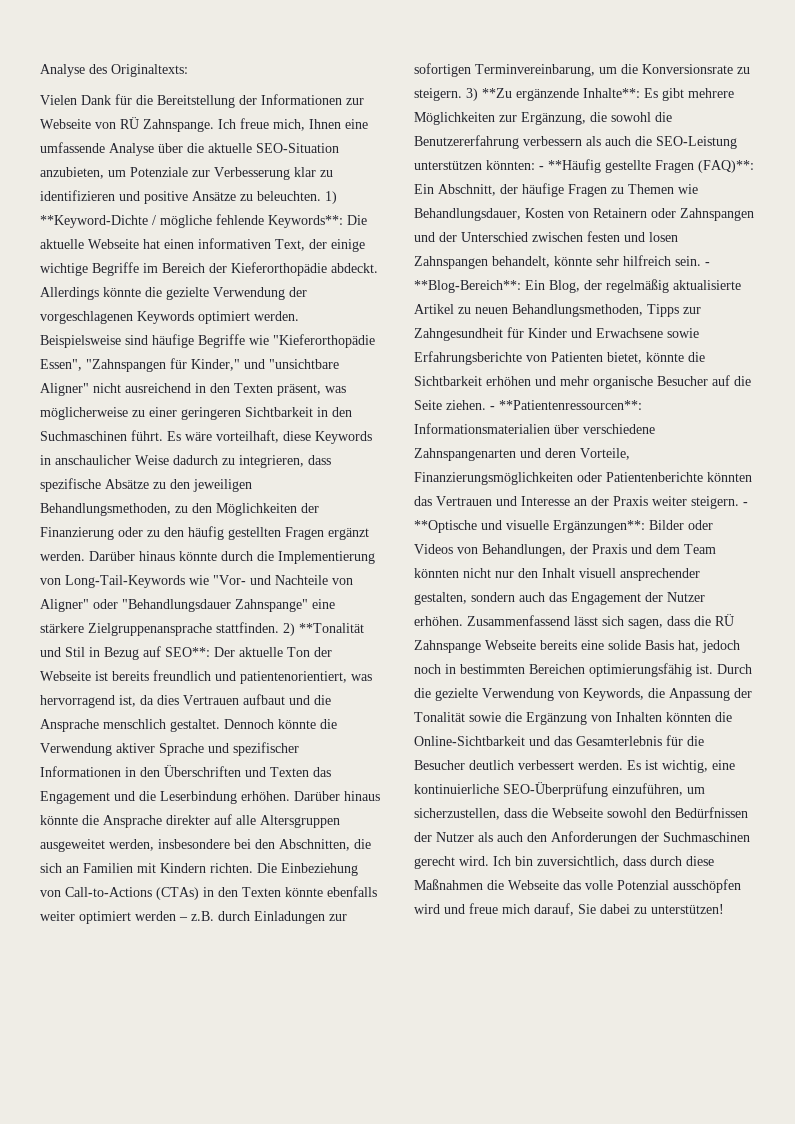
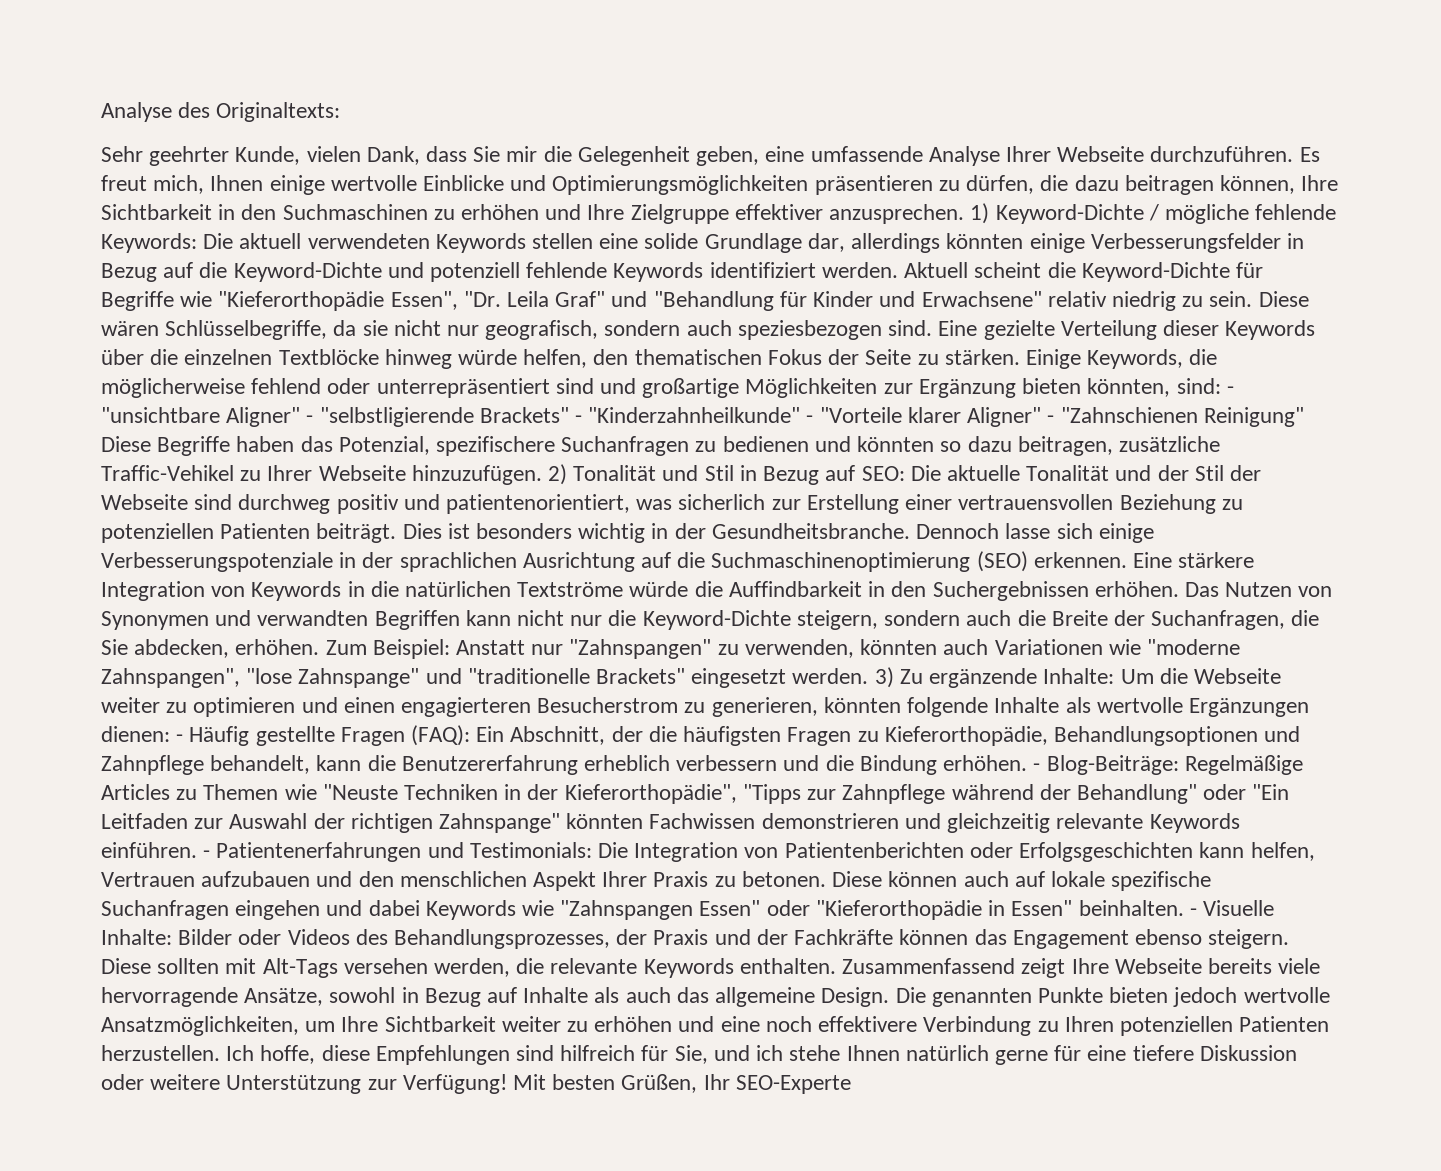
- Vielen Dank für die Bereitstellung der Informationen zur Webseite von RÜ Zahnspange. Ich freue mich, Ihnen eine umfassende Analyse über die aktuelle SEO-Situation anzubieten, um Potenziale zur Verbesserung klar zu identifizieren und positive Ansätze zu beleuchten. 1) **Keyword-Dichte / mögliche fehlende Keywords**: Die aktuelle Webseite hat einen informativen Text, der einige wichtige Begriffe im Bereich der Kieferorthopädie abdeckt. Allerdings könnte die gezielte Verwendung der vorgeschlagenen Keywords optimiert werden. Beispielsweise sind häufige Begriffe wie "Kieferorthopädie Essen", "Zahnspangen für Kinder," und "unsichtbare Aligner" nicht ausreichend in den Texten präsent, was möglicherweise zu einer geringeren Sichtbarkeit in den Suchmaschinen führt. Es wäre vorteilhaft, diese Keywords in anschaulicher Weise dadurch zu integrieren, dass spezifische Absätze zu den jeweiligen Behandlungsmethoden, zu den Möglichkeiten der Finanzierung oder zu den häufig gestellten Fragen ergänzt werden. Darüber hinaus könnte durch die Implementierung von Long-Tail-Keywords wie "Vor- und Nachteile von Aligner" oder "Behandlungsdauer Zahnspange" eine stärkere Zielgruppenansprache stattfinden. 2) **Tonalität und Stil in Bezug auf SEO**: Der aktuelle Ton der Webseite ist bereits freundlich und patientenorientiert, was hervorragend ist, da dies Vertrauen aufbaut und die Ansprache menschlich gestaltet. Dennoch könnte die Verwendung aktiver Sprache und spezifischer Informationen in den Überschriften und Texten das Engagement und die Leserbindung erhöhen. Darüber hinaus könnte die Ansprache direkter auf alle Altersgruppen ausgeweitet werden, insbesondere bei den Abschnitten, die sich an Familien mit Kindern richten. Die Einbeziehung von Call-to-Actions (CTAs) in den Texten könnte ebenfalls weiter optimiert werden – z.B. durch Einladungen zur sofortigen Terminvereinbarung, um die Konversionsrate zu steigern. 3) **Zu ergänzende Inhalte**: Es gibt mehrere Möglichkeiten zur Ergänzung, die sowohl die Benutzererfahrung verbessern als auch die SEO-Leistung unterstützen könnten: - **Häufig gestellte Fragen (FAQ)**: Ein Abschnitt, der häufige Fragen zu Themen wie Behandlungsdauer, Kosten von Retainern oder Zahnspangen und der Unterschied zwischen festen und losen Zahnspangen behandelt, könnte sehr hilfreich sein. - **Blog-Bereich**: Ein Blog, der regelmäßig aktualisierte Artikel zu neuen Behandlungsmethoden, Tipps zur Zahngesundheit für Kinder und Erwachsene sowie Erfahrungsberichte von Patienten bietet, könnte die Sichtbarkeit erhöhen und mehr organische Besucher auf die Seite ziehen. - **Patientenressourcen**: Informationsmaterialien über verschiedene Zahnspangenarten und deren Vorteile, Finanzierungsmöglichkeiten oder Patientenberichte könnten das Vertrauen und Interesse an der Praxis weiter steigern. - **Optische und visuelle Ergänzungen**: Bilder oder Videos von Behandlungen, der Praxis und dem Team könnten nicht nur den Inhalt visuell ansprechender gestalten, sondern auch das Engagement der Nutzer erhöhen. Zusammenfassend lässt sich sagen, dass die RÜ Zahnspange Webseite bereits eine solide Basis hat, jedoch noch in bestimmten Bereichen optimierungsfähig ist. Durch die gezielte Verwendung von Keywords, die Anpassung der Tonalität sowie die Ergänzung von Inhalten könnten die Online-Sichtbarkeit und das Gesamterlebnis für die Besucher deutlich verbessert werden. Es ist wichtig, eine kontinuierliche SEO-Überprüfung einzuführen, um sicherzustellen, dass die Webseite sowohl den Bedürfnissen der Nutzer als auch den Anforderungen der Suchmaschinen gerecht wird. Ich bin zuversichtlich, dass durch diese Maßnahmen die Webseite das volle Potenzial ausschöpfen wird und freue mich darauf, Sie dabei zu unterstützen!
+ Sehr geehrter Kunde, vielen Dank, dass Sie mir die Gelegenheit geben, eine umfassende Analyse Ihrer Webseite durchzuführen. Es freut mich, Ihnen einige wertvolle Einblicke und Optimierungsmöglichkeiten präsentieren zu dürfen, die dazu beitragen können, Ihre Sichtbarkeit in den Suchmaschinen zu erhöhen und Ihre Zielgruppe effektiver anzusprechen. 1) Keyword-Dichte / mögliche fehlende Keywords: Die aktuell verwendeten Keywords stellen eine solide Grundlage dar, allerdings könnten einige Verbesserungsfelder in Bezug auf die Keyword-Dichte und potenziell fehlende Keywords identifiziert werden. Aktuell scheint die Keyword-Dichte für Begriffe wie "Kieferorthopädie Essen", "Dr. Leila Graf" und "Behandlung für Kinder und Erwachsene" relativ niedrig zu sein. Diese wären Schlüsselbegriffe, da sie nicht nur geografisch, sondern auch speziesbezogen sind. Eine gezielte Verteilung dieser Keywords über die einzelnen Textblöcke hinweg würde helfen, den thematischen Fokus der Seite zu stärken. Einige Keywords, die möglicherweise fehlend oder unterrepräsentiert sind und großartige Möglichkeiten zur Ergänzung bieten könnten, sind: - "unsichtbare Aligner" - "selbstligierende Brackets" - "Kinderzahnheilkunde" - "Vorteile klarer Aligner" - "Zahnschienen Reinigung" Diese Begriffe haben das Potenzial, spezifischere Suchanfragen zu bedienen und könnten so dazu beitragen, zusätzliche Traffic-Vehikel zu Ihrer Webseite hinzuzufügen. 2) Tonalität und Stil in Bezug auf SEO: Die aktuelle Tonalität und der Stil der Webseite sind durchweg positiv und patientenorientiert, was sicherlich zur Erstellung einer vertrauensvollen Beziehung zu potenziellen Patienten beiträgt. Dies ist besonders wichtig in der Gesundheitsbranche. Dennoch lasse sich einige Verbesserungspotenziale in der sprachlichen Ausrichtung auf die Suchmaschinenoptimierung (SEO) erkennen. Eine stärkere Integration von Keywords in die natürlichen Textströme würde die Auffindbarkeit in den Suchergebnissen erhöhen. Das Nutzen von Synonymen und verwandten Begriffen kann nicht nur die Keyword-Dichte steigern, sondern auch die Breite der Suchanfragen, die Sie abdecken, erhöhen. Zum Beispiel: Anstatt nur "Zahnspangen" zu verwenden, könnten auch Variationen wie "moderne Zahnspangen", "lose Zahnspange" und "traditionelle Brackets" eingesetzt werden. 3) Zu ergänzende Inhalte: Um die Webseite weiter zu optimieren und einen engagierteren Besucherstrom zu generieren, könnten folgende Inhalte als wertvolle Ergänzungen dienen: - Häufig gestellte Fragen (FAQ): Ein Abschnitt, der die häufigsten Fragen zu Kieferorthopädie, Behandlungsoptionen und Zahnpflege behandelt, kann die Benutzererfahrung erheblich verbessern und die Bindung erhöhen. - Blog-Beiträge: Regelmäßige Articles zu Themen wie "Neuste Techniken in der Kieferorthopädie", "Tipps zur Zahnpflege während der Behandlung" oder "Ein Leitfaden zur Auswahl der richtigen Zahnspange" könnten Fachwissen demonstrieren und gleichzeitig relevante Keywords einführen. - Patientenerfahrungen und Testimonials: Die Integration von Patientenberichten oder Erfolgsgeschichten kann helfen, Vertrauen aufzubauen und den menschlichen Aspekt Ihrer Praxis zu betonen. Diese können auch auf lokale spezifische Suchanfragen eingehen und dabei Keywords wie "Zahnspangen Essen" oder "Kieferorthopädie in Essen" beinhalten. - Visuelle Inhalte: Bilder oder Videos des Behandlungsprozesses, der Praxis und der Fachkräfte können das Engagement ebenso steigern. Diese sollten mit Alt-Tags versehen werden, die relevante Keywords enthalten. Zusammenfassend zeigt Ihre Webseite bereits viele hervorragende Ansätze, sowohl in Bezug auf Inhalte als auch das allgemeine Design. Die genannten Punkte bieten jedoch wertvolle Ansatzmöglichkeiten, um Ihre Sichtbarkeit weiter zu erhöhen und eine noch effektivere Verbindung zu Ihren potenziellen Patienten herzustellen. Ich hoffe, diese Empfehlungen sind hilfreich für Sie, und ich stehe Ihnen natürlich gerne für eine tiefere Diskussion oder weitere Unterstützung zur Verfügung! Mit besten Grüßen, Ihr SEO-Experte

